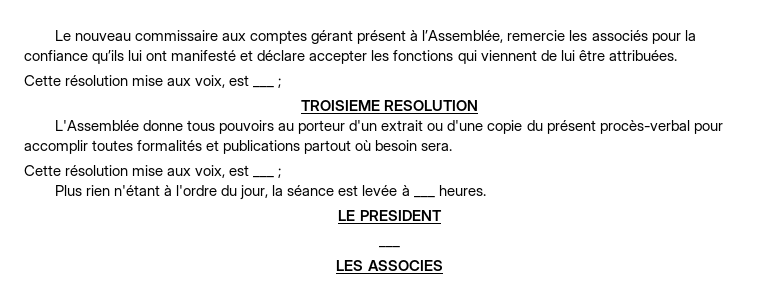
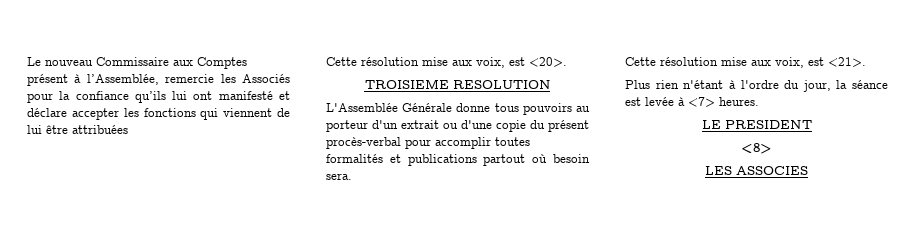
- Le nouveau commissaire aux comptes gérant présent à l’Assemblée, remercie les associés pour la confiance qu’ils lui ont manifesté et déclare accepter les fonctions qui viennent de lui être attribuées.
- Cette résolution mise aux voix, est ___ ;
+ Le nouveau Commissaire aux Comptes présent à l’Assemblée, remercie les Associés pour la confiance qu’ils lui ont manifesté et déclare accepter les fonctions qui viennent de lui être attribuées
+ Cette résolution mise aux voix, est <20>.
- L'Assemblée donne tous pouvoirs au porteur d'un extrait ou d'une copie du présent procès-verbal pour accomplir toutes formalités et publications partout où besoin sera.
- Cette résolution mise aux voix, est ___ ;
+ L'Assemblée Générale donne tous pouvoirs au porteur d'un extrait ou d'une copie du présent procès-verbal pour accomplir toutes formalités et publications partout où besoin sera.
+ Cette résolution mise aux voix, est <21>.
- Plus rien n'étant à l'ordre du jour, la séance est levée à ___ heures.
+ Plus rien n'étant à l'ordre du jour, la séance est levée à <7> heures.
  LE PRESIDENT
- ___
+ <8>

